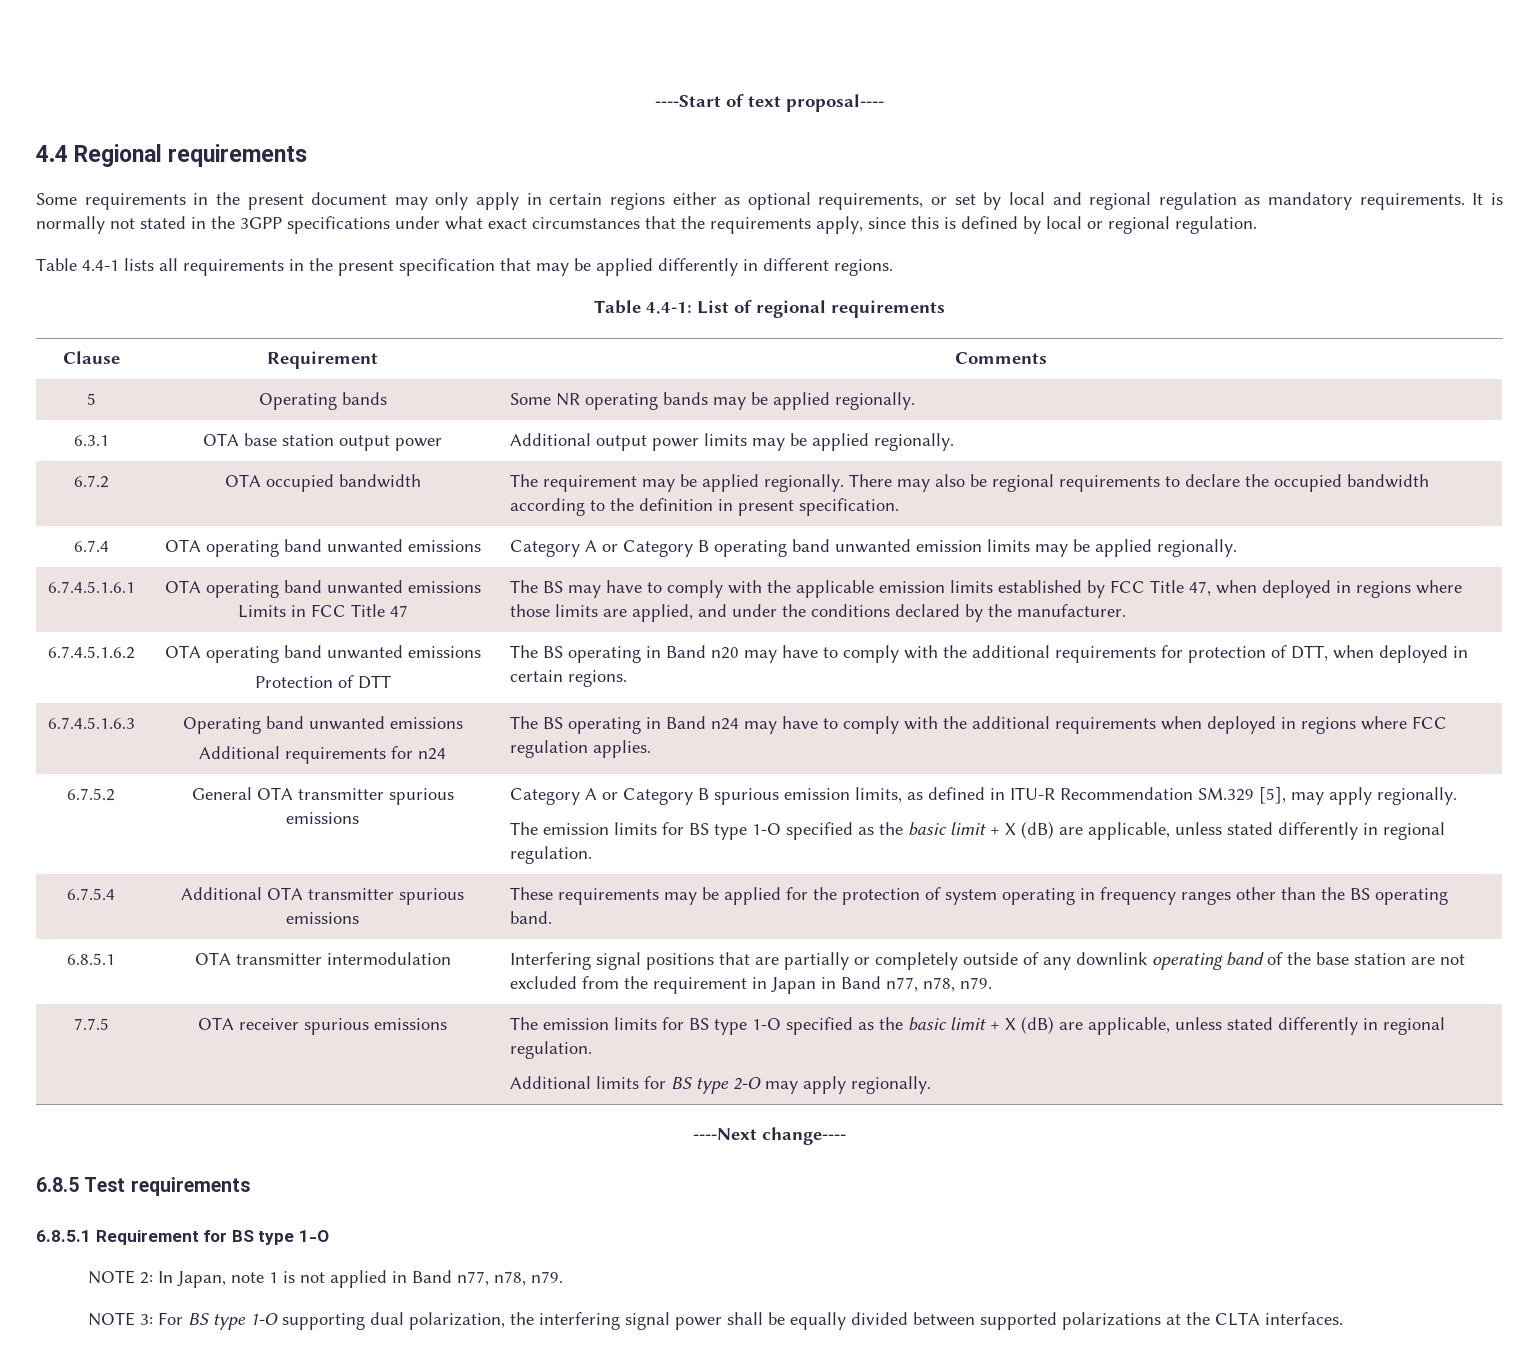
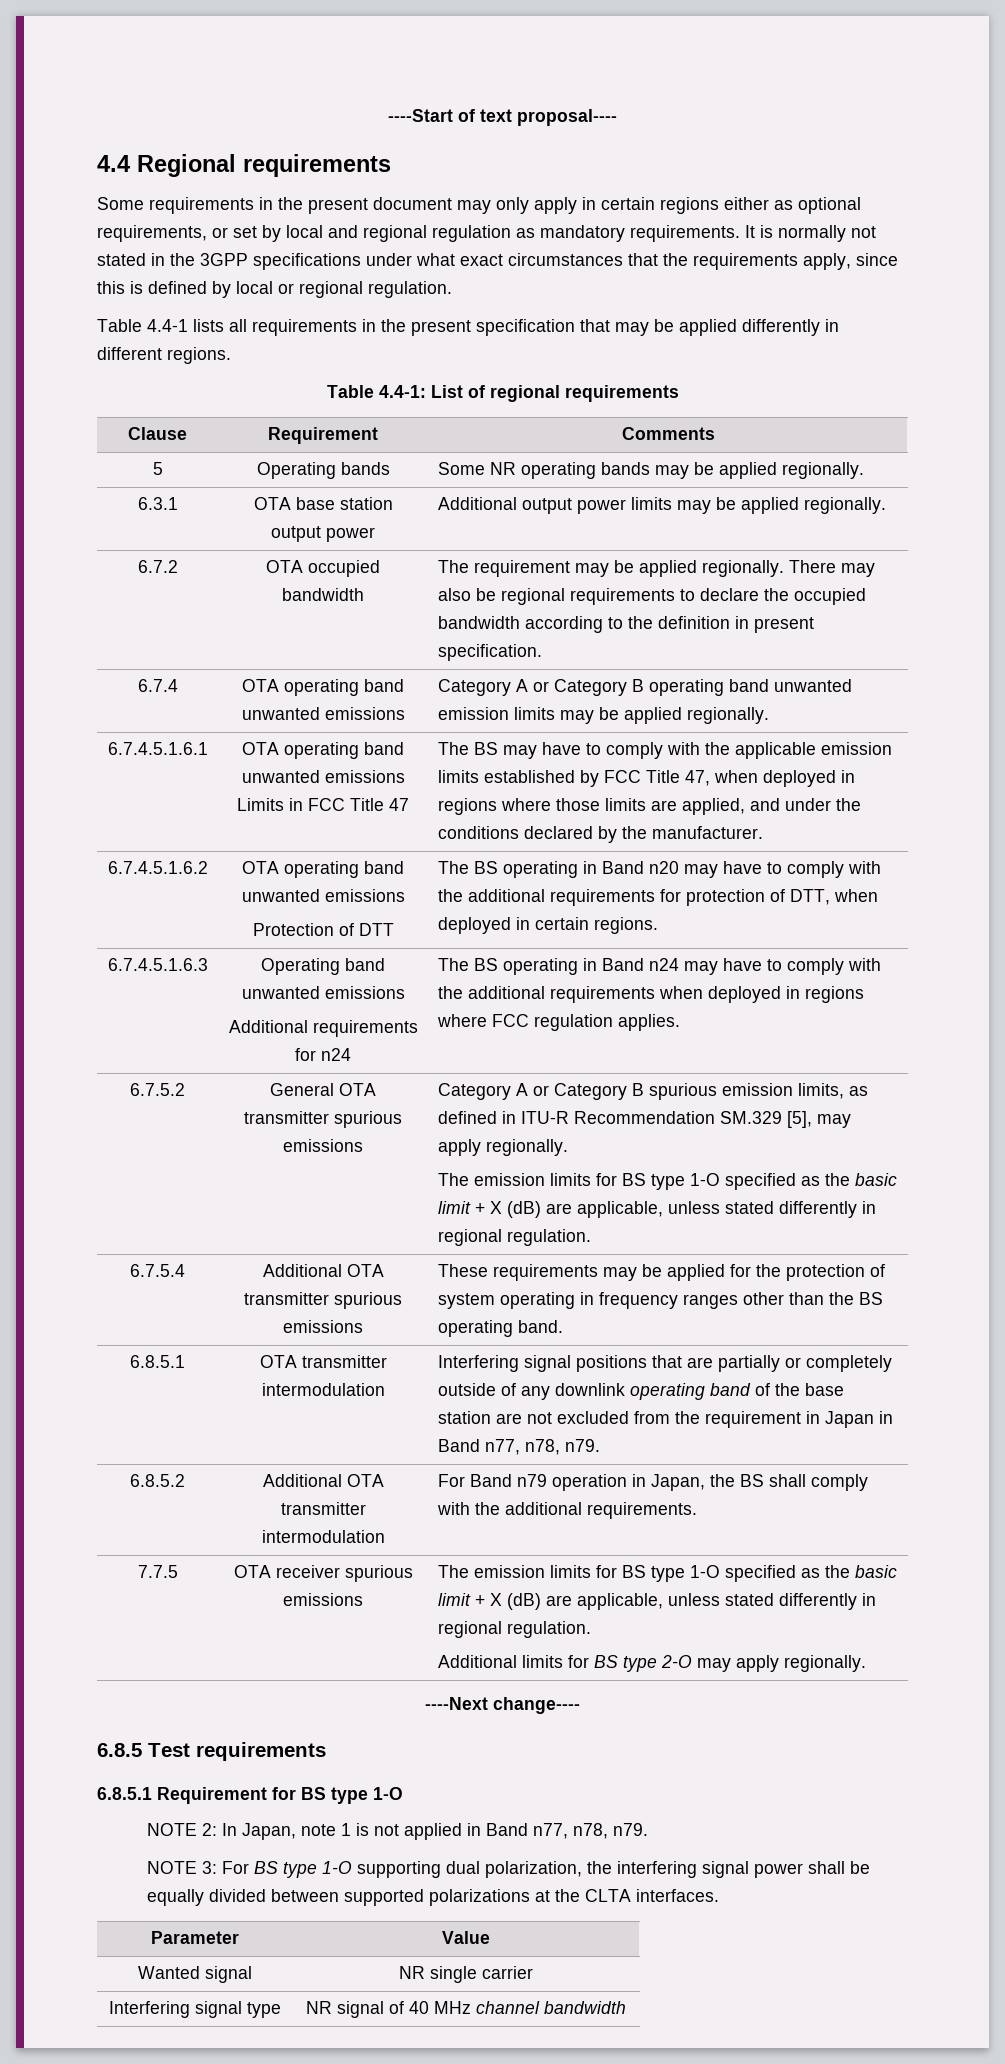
+ 6.8.5.2 | Additional OTA transmitter intermodulation | For Band n79 operation in Japan, the BS shall comply with the additional requirements.
+ Parameter | Value
+ Wanted signal | NR single carrier
+ Interfering signal type | NR signal of 40 MHz channel bandwidth

